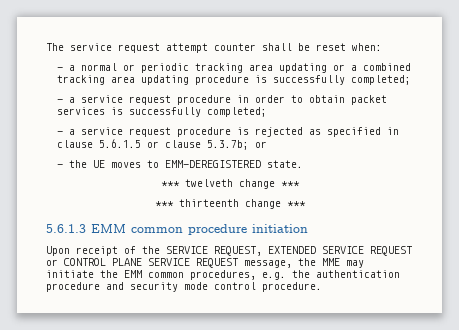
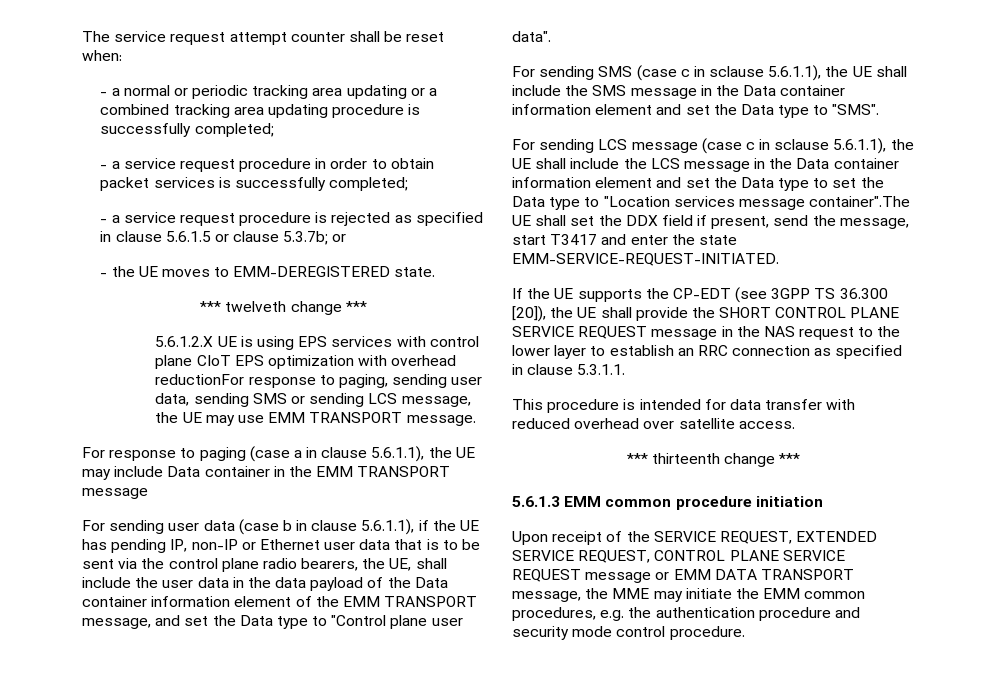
+ 5.6.1.2.X UE is using EPS services with control plane CIoT EPS optimization with overhead reductionFor response to paging, sending user data, sending SMS or sending LCS message, the UE may use EMM TRANSPORT message.
+ For response to paging (case a in clause 5.6.1.1), the UE may include Data container in the EMM TRANSPORT message
+ For sending user data (case b in clause 5.6.1.1), if the UE has pending IP, non-IP or Ethernet user data that is to be sent via the control plane radio bearers, the UE, shall include the user data in the data payload of the Data container information element of the EMM TRANSPORT message, and set the Data type to "Control plane user data".
+ For sending SMS (case c in sclause 5.6.1.1), the UE shall include the SMS message in the Data container information element and set the Data type to "SMS".
+ For sending LCS message (case c in sclause 5.6.1.1), the UE shall include the LCS message in the Data container information element and set the Data type to set the Data type to "Location services message container".The UE shall set the DDX field if present, send the message, start T3417 and enter the state EMM-SERVICE-REQUEST-INITIATED.
+ If the UE supports the CP-EDT (see 3GPP TS 36.300 [20]), the UE shall provide the SHORT CONTROL PLANE SERVICE REQUEST message in the NAS request to the lower layer to establish an RRC connection as specified in clause 5.3.1.1.
+ This procedure is intended for data transfer with reduced overhead over satellite access.
- Upon receipt of the SERVICE REQUEST, EXTENDED SERVICE REQUEST or CONTROL PLANE SERVICE REQUEST message, the MME may initiate the EMM common procedures, e.g. the authentication procedure and security mode control procedure.
+ Upon receipt of the SERVICE REQUEST, EXTENDED SERVICE REQUEST, CONTROL PLANE SERVICE REQUEST message or EMM DATA TRANSPORT message, the MME may initiate the EMM common procedures, e.g. the authentication procedure and security mode control procedure.

